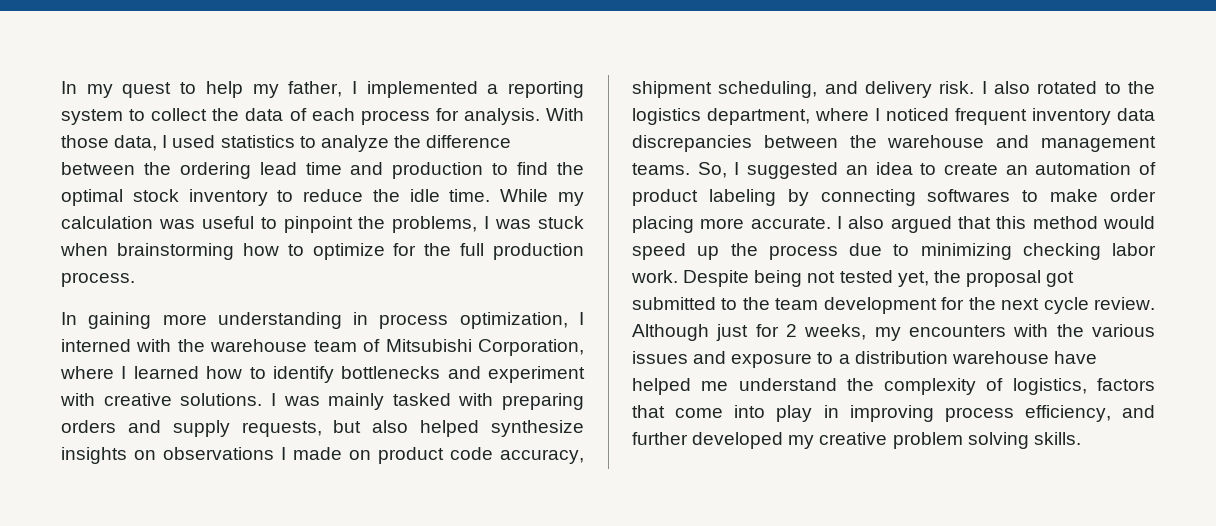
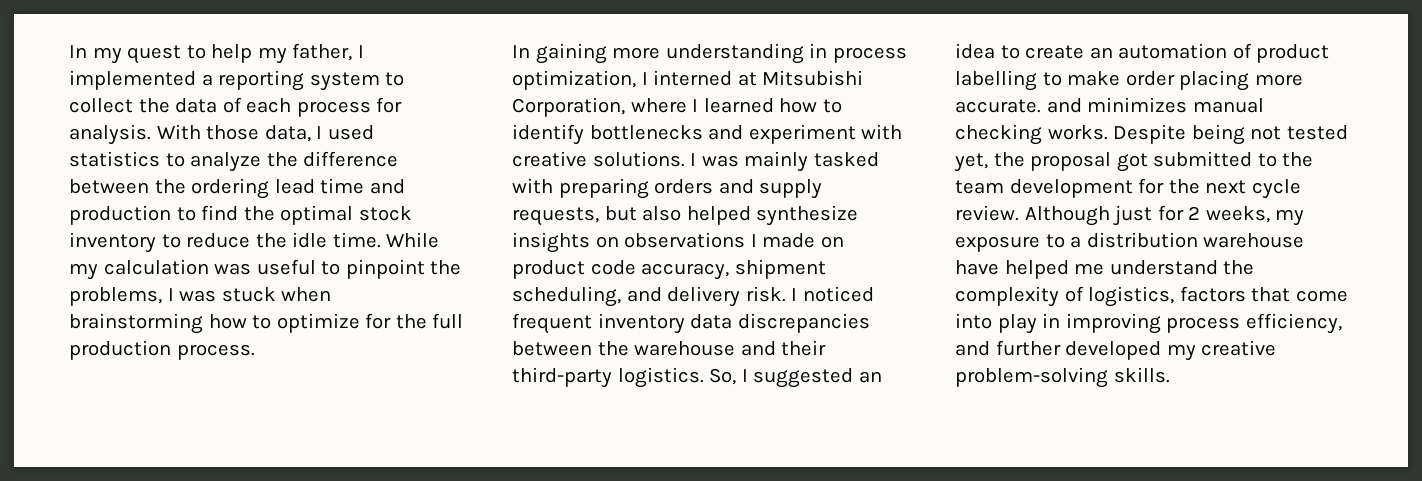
- In gaining more understanding in process optimization, I interned with the warehouse team of Mitsubishi Corporation, where I learned how to identify bottlenecks and experiment with creative solutions.
+ In gaining more understanding in process optimization, I interned at Mitsubishi Corporation, where I learned how to identify bottlenecks and experiment with creative solutions.
- I also rotated to the logistics department, where I noticed frequent inventory data discrepancies between the warehouse and management teams.
+ I noticed frequent inventory data discrepancies between the warehouse and their third-party logistics.
- So, I suggested an idea to create an automation of product labeling by connecting softwares to make order placing more accurate. I also argued that this method would speed up the process due to minimizing checking labor work.
+ So, I suggested an idea to create an automation of product labelling to make order placing more accurate. and minimizes manual checking works.
- Although just for 2 weeks, my encounters with the various issues and exposure to a distribution warehouse have helped me understand the complexity of logistics, factors that come into play in improving process efficiency, and further developed my creative problem solving skills.
+ Although just for 2 weeks, my exposure to a distribution warehouse have helped me understand the complexity of logistics, factors that come into play in improving process efficiency, and further developed my creative problem-solving skills.

